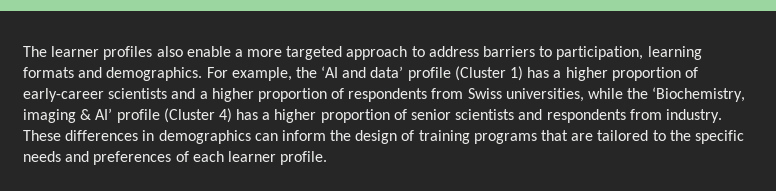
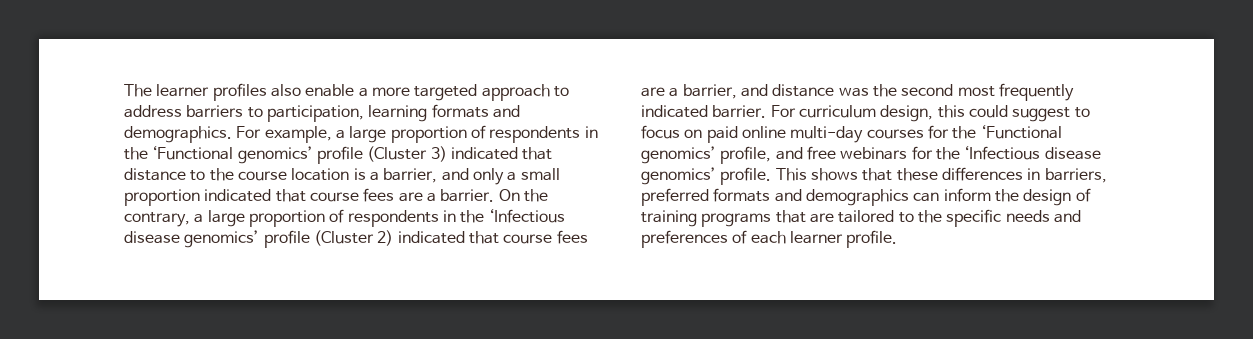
- For example, the ‘AI and data’ profile (Cluster 1) has a higher proportion of early-career scientists and a higher proportion of respondents from Swiss universities, while the ‘Biochemistry, imaging & AI’ profile (Cluster 4) has a higher proportion of senior scientists and respondents from industry. These differences in demographics can inform the design of training programs that are tailored to the specific needs and preferences of each learner profile.
+ For example, a large proportion of respondents in the ‘Functional genomics’ profile (Cluster 3) indicated that distance to the course location is a barrier, and only a small proportion indicated that course fees are a barrier. On the contrary, a large proportion of respondents in the ‘Infectious disease genomics’ profile (Cluster 2) indicated that course fees are a barrier, and distance was the second most frequently indicated barrier. For curriculum design, this could suggest to focus on paid online multi-day courses for the ‘Functional genomics’ profile, and free webinars for the ‘Infectious disease genomics’ profile. This shows that these differences in barriers, preferred formats and demographics can inform the design of training programs that are tailored to the specific needs and preferences of each learner profile.

